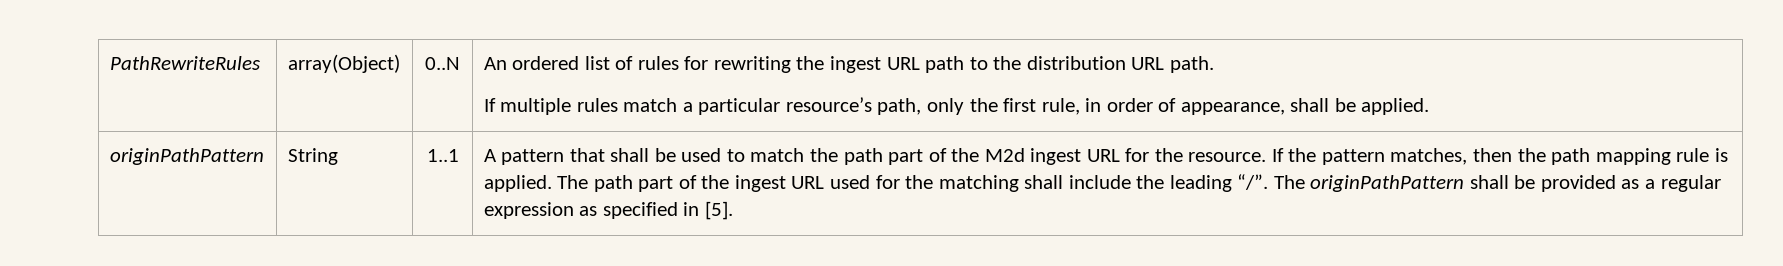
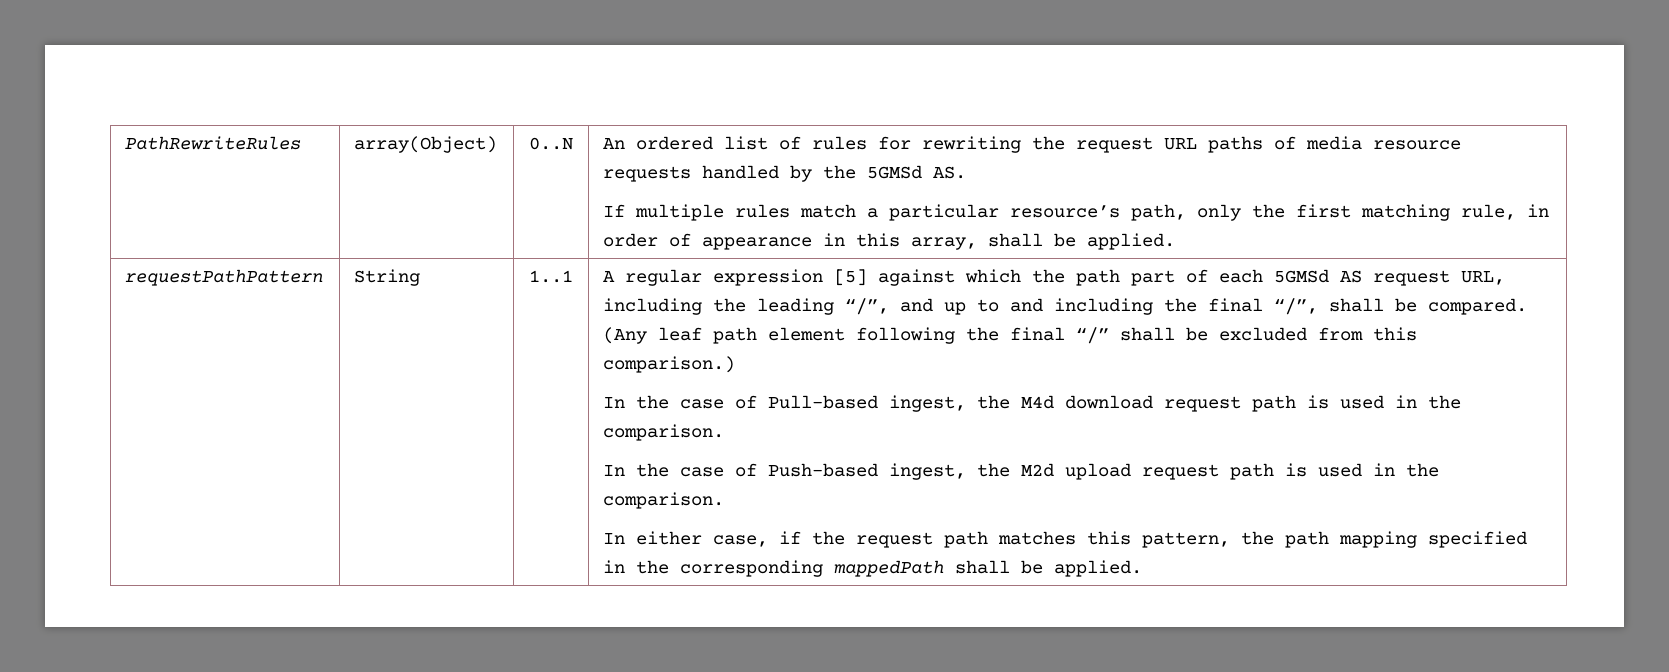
- An ordered list of rules for rewriting the ingest URL path to the distribution URL path.
+ An ordered list of rules for rewriting the request URL paths of media resource requests handled by the 5GMSd AS.
- If multiple rules match a particular resource’s path, only the first rule, in order of appearance, shall be applied.
- originPathPattern
+ If multiple rules match a particular resource’s path, only the first matching rule, in order of appearance in this array, shall be applied.
+ requestPathPattern
- A pattern that shall be used to match the path part of the M2d ingest URL for the resource. If the pattern matches, then the path mapping rule is applied. The path part of the ingest URL used for the matching shall include the leading “/”. The originPathPattern shall be provided as a regular expression as specified in [5].
+ A regular expression [5] against which the path part of each 5GMSd AS request URL, including the leading “/”, and up to and including the final “/”, shall be compared. (Any leaf path element following the final “/” shall be excluded from this comparison.)
+ In the case of Pull-based ingest, the M4d download request path is used in the comparison.
+ In the case of Push-based ingest, the M2d upload request path is used in the comparison.
+ In either case, if the request path matches this pattern, the path mapping specified in the corresponding mappedPath shall be applied.

